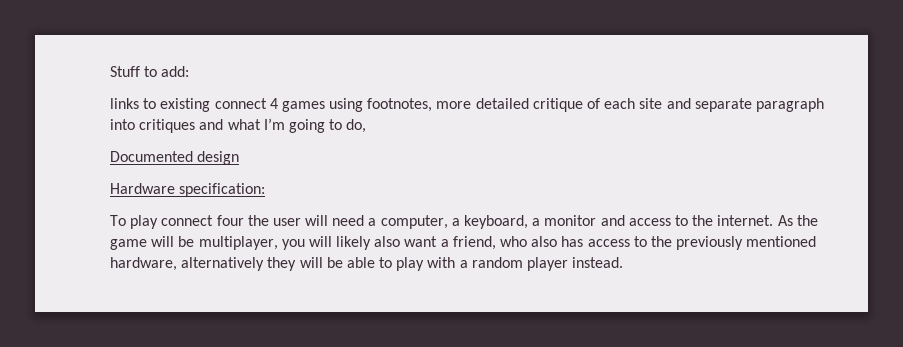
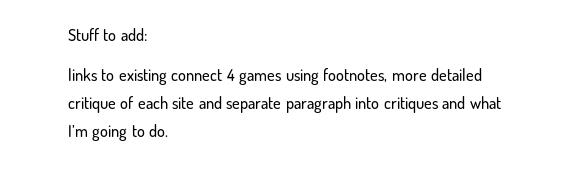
- links to existing connect 4 games using footnotes, more detailed critique of each site and separate paragraph into critiques and what I’m going to do,
- Documented design
- Hardware specification:
- To play connect four the user will need a computer, a keyboard, a monitor and access to the internet. As the game will be multiplayer, you will likely also want a friend, who also has access to the previously mentioned hardware, alternatively they will be able to play with a random player instead.
+ links to existing connect 4 games using footnotes, more detailed critique of each site and separate paragraph into critiques and what I’m going to do.

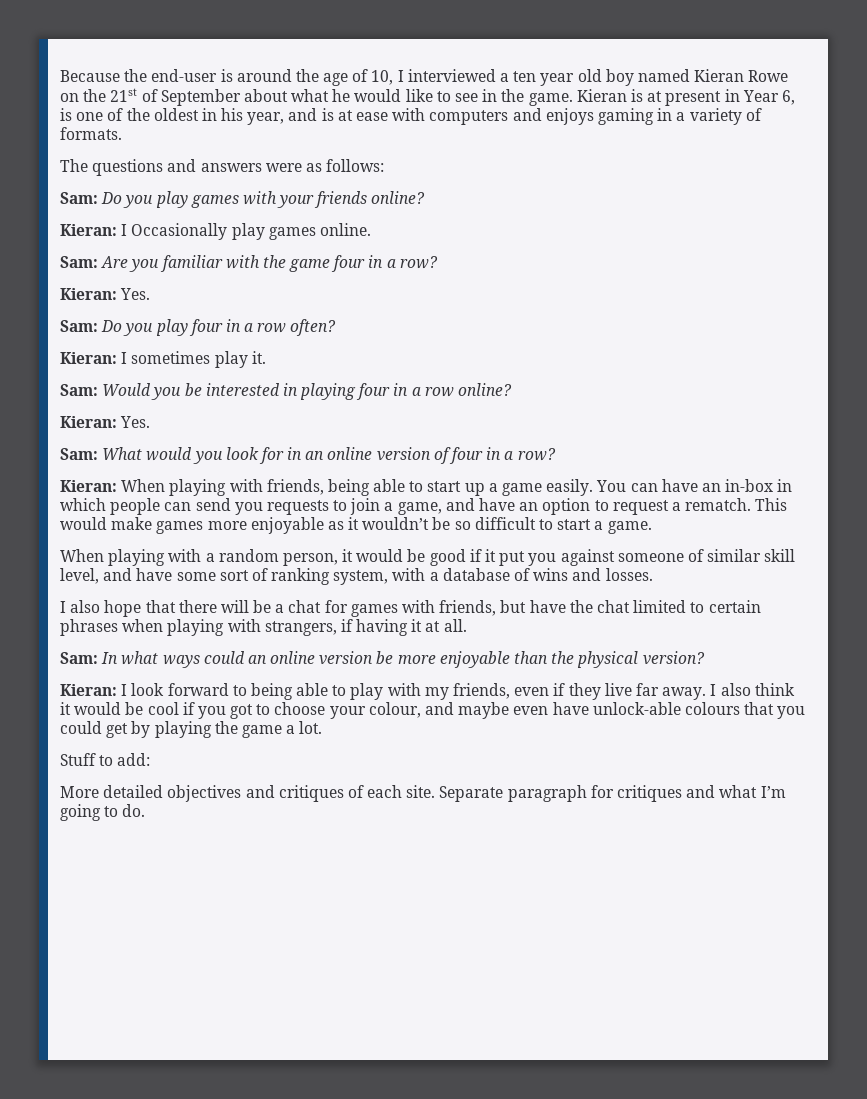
+ Because the end-user is around the age of 10, I interviewed a ten year old boy named Kieran Rowe on the 21st of September about what he would like to see in the game. Kieran is at present in Year 6, is one of the oldest in his year, and is at ease with computers and enjoys gaming in a variety of formats.
+ The questions and answers were as follows:
+ Sam: Do you play games with your friends online?
+ Kieran: I Occasionally play games online.
+ Sam: Are you familiar with the game four in a row?
+ Kieran: Yes.
+ Sam: Do you play four in a row often?
+ Kieran: I sometimes play it.
+ Sam: Would you be interested in playing four in a row online?
+ Kieran: Yes.
+ Sam: What would you look for in an online version of four in a row?
+ Kieran: When playing with friends, being able to start up a game easily. You can have an in-box in which people can send you requests to join a game, and have an option to request a rematch. This would make games more enjoyable as it wouldn’t be so difficult to start a game.
+ When playing with a random person, it would be good if it put you against someone of similar skill level, and have some sort of ranking system, with a database of wins and losses.
+ I also hope that there will be a chat for games with friends, but have the chat limited to certain phrases when playing with strangers, if having it at all.
+ Sam: In what ways could an online version be more enjoyable than the physical version?
+ Kieran: I look forward to being able to play with my friends, even if they live far away. I also think it would be cool if you got to choose your colour, and maybe even have unlock-able colours that you could get by playing the game a lot.
  Stuff to add:
- links to existing connect 4 games using footnotes, more detailed critique of each site and separate paragraph into critiques and what I’m going to do.
+ More detailed objectives and critiques of each site. Separate paragraph for critiques and what I’m going to do.

